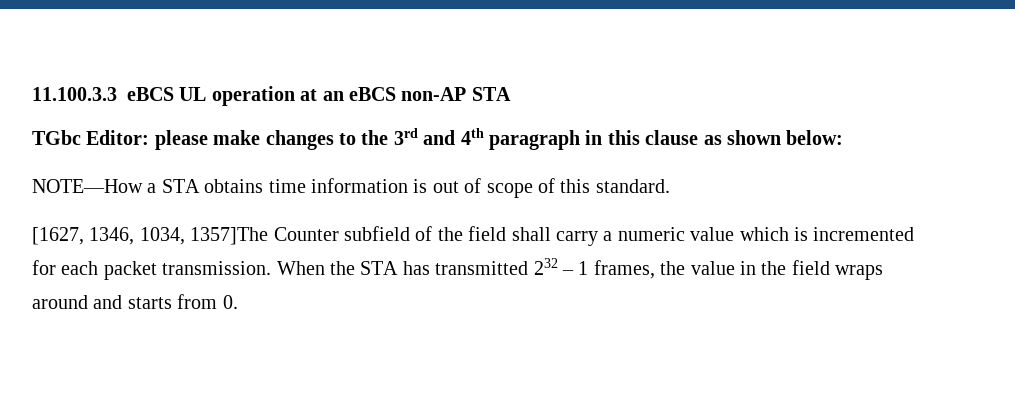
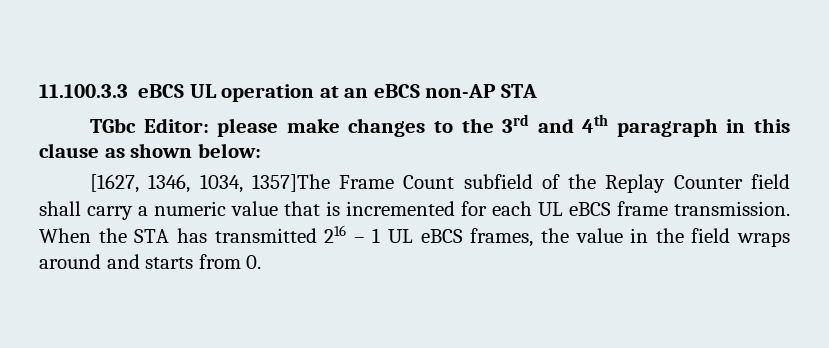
- NOTE—How a STA obtains time information is out of scope of this standard.
- [1627, 1346, 1034, 1357]The Counter subfield of the field shall carry a numeric value which is incremented for each packet transmission.
+ [1627, 1346, 1034, 1357]The Frame Count subfield of the Replay Counter field shall carry a numeric value that is incremented for each UL eBCS frame transmission.
- When the STA has transmitted 232 – 1 frames, the value in the field wraps around and starts from 0.
+ When the STA has transmitted 216 – 1 UL eBCS frames, the value in the field wraps around and starts from 0.

